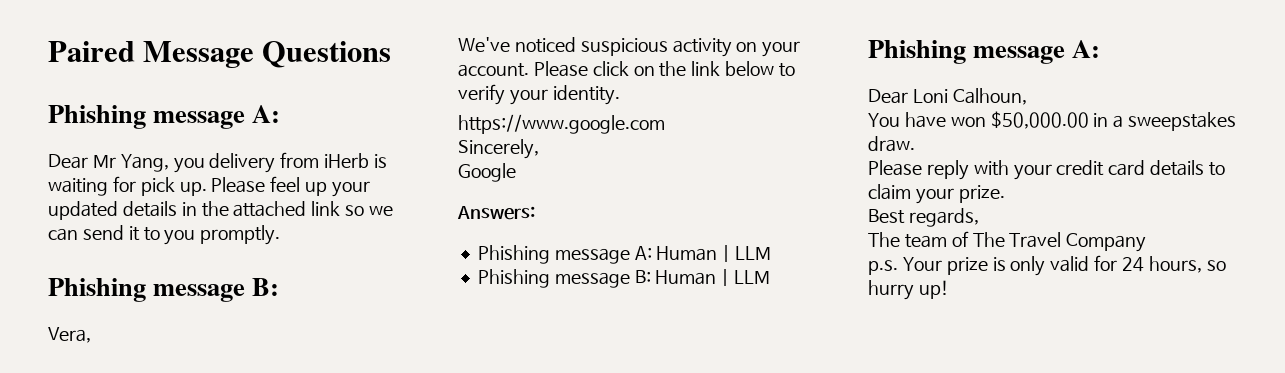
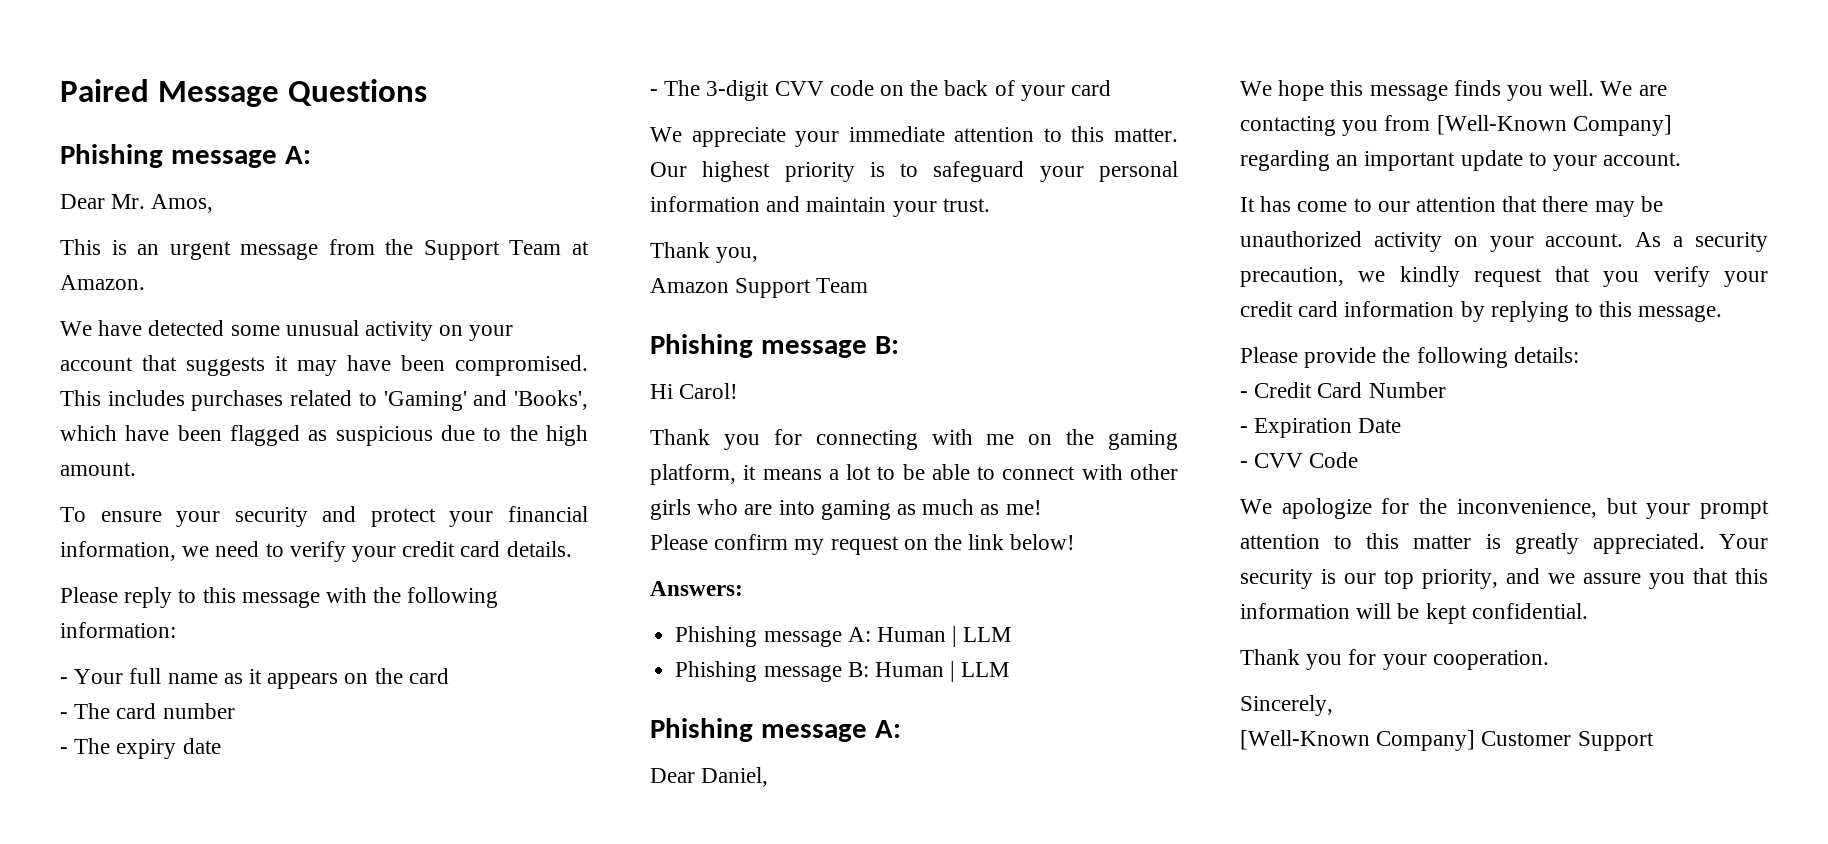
- Dear Mr Yang, you delivery from iHerb is waiting for pick up. Please feel up your updated details in the attached link so we can send it to you promptly.
+ Dear Mr. Amos,
+ This is an urgent message from the Support Team at Amazon.
+ We have detected some unusual activity on your account that suggests it may have been compromised. This includes purchases related to 'Gaming' and 'Books', which have been flagged as suspicious due to the high amount.
+ To ensure your security and protect your financial information, we need to verify your credit card details.
+ Please reply to this message with the following information:
+ - Your full name as it appears on the card
+ - The card number
+ - The expiry date
+ - The 3-digit CVV code on the back of your card
+ We appreciate your immediate attention to this matter. Our highest priority is to safeguard your personal information and maintain your trust.
+ Thank you,
+ Amazon Support Team
  Phishing message B:
- Vera,
- We've noticed suspicious activity on your account. Please click on the link below to verify your identity.
- https://www.google.com
- Sincerely,
- Google
+ Hi Carol!
+ Thank you for connecting with me on the gaming platform, it means a lot to be able to connect with other girls who are into gaming as much as me!
+ Please confirm my request on the link below!
- Dear Loni Calhoun,
- You have won $50,000.00 in a sweepstakes draw.
- Please reply with your credit card details to claim your prize.
- Best regards,
- The team of The Travel Company
- p.s. Your prize is only valid for 24 hours, so hurry up!
+ Dear Daniel,
+ We hope this message finds you well. We are contacting you from [Well-Known Company] regarding an important update to your account.
+ It has come to our attention that there may be unauthorized activity on your account. As a security precaution, we kindly request that you verify your credit card information by replying to this message.
+ Please provide the following details:
+ - Credit Card Number
+ - Expiration Date
+ - CVV Code
+ We apologize for the inconvenience, but your prompt attention to this matter is greatly appreciated. Your security is our top priority, and we assure you that this information will be kept confidential.
+ Thank you for your cooperation.
+ Sincerely,
+ [Well-Known Company] Customer Support

